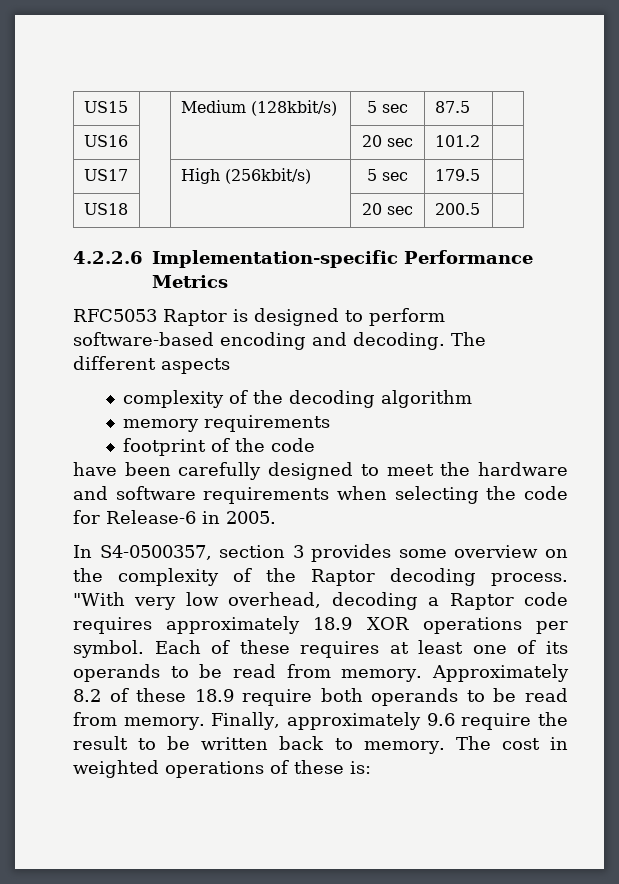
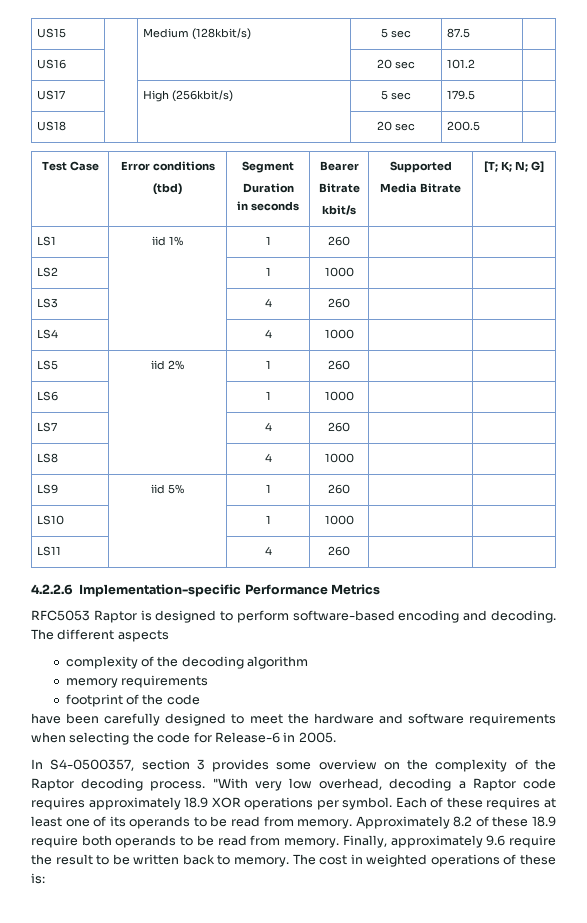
+ Test Case | Error conditions
+ (tbd) | Segment
+ Duration
+ in seconds | Bearer
+ Bitrate
+ kbit/s | Supported
+ Media Bitrate | [T; K; N; G]
+ LS1 | iid 1% | 1 | 260 | |
+ LS2 | | 1 | 1000 | |
+ LS3 | | 4 | 260 | |
+ LS4 | | 4 | 1000 | |
+ LS5 | iid 2% | 1 | 260 | |
+ LS6 | | 1 | 1000 | |
+ LS7 | | 4 | 260 | |
+ LS8 | | 4 | 1000 | |
+ LS9 | iid 5% | 1 | 260 | |
+ LS10 | | 1 | 1000 | |
+ LS11 | | 4 | 260 | |

